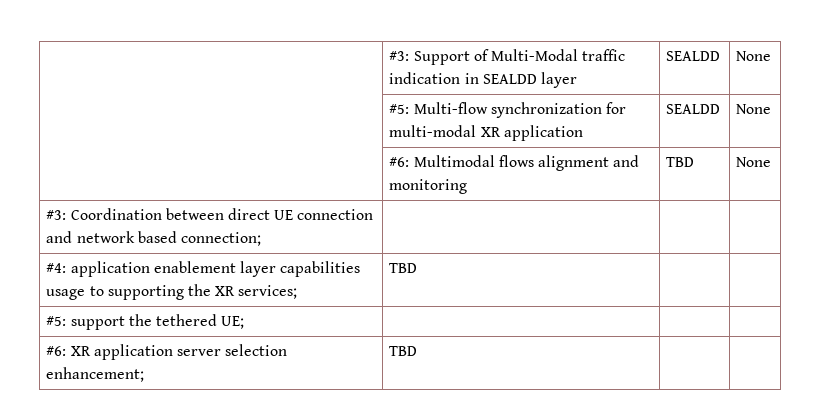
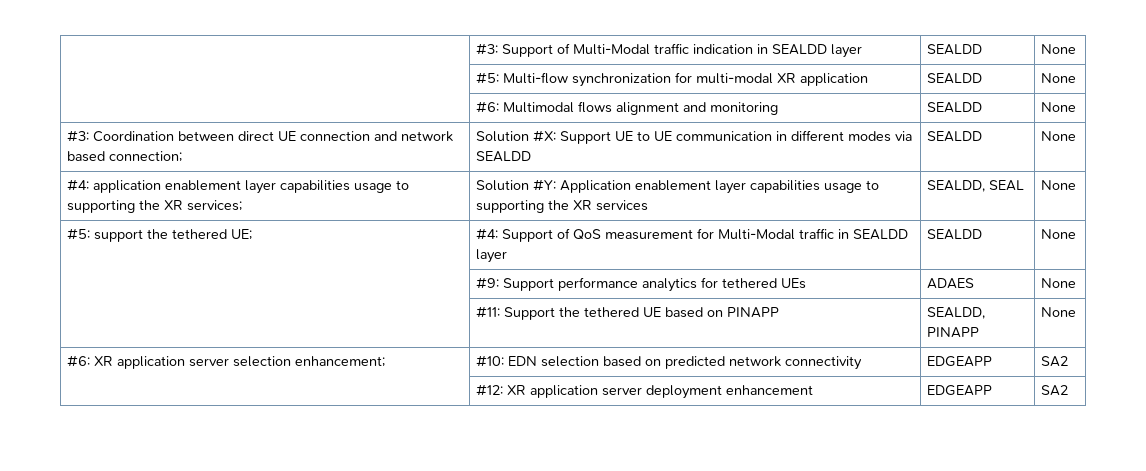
- | #6: Multimodal flows alignment and monitoring | TBD | None
+ | #6: Multimodal flows alignment and monitoring | SEALDD | None
- #3: Coordination between direct UE connection and network based connection; | | |
+ #3: Coordination between direct UE connection and network based connection; | Solution #X: Support UE to UE communication in different modes via SEALDD | SEALDD | None
- #4: application enablement layer capabilities usage to supporting the XR services; | TBD | |
+ #4: application enablement layer capabilities usage to supporting the XR services; | Solution #Y: Application enablement layer capabilities usage to supporting the XR services | SEALDD, SEAL | None
- #5: support the tethered UE; | | |
+ #5: support the tethered UE; | #4: Support of QoS measurement for Multi-Modal traffic in SEALDD layer | SEALDD | None
+ | #9: Support performance analytics for tethered UEs | ADAES | None
+ | #11: Support the tethered UE based on PINAPP | SEALDD, PINAPP | None
- #6: XR application server selection enhancement; | TBD | |
+ #6: XR application server selection enhancement; | #10: EDN selection based on predicted network connectivity | EDGEAPP | SA2
+ | #12: XR application server deployment enhancement | EDGEAPP | SA2

